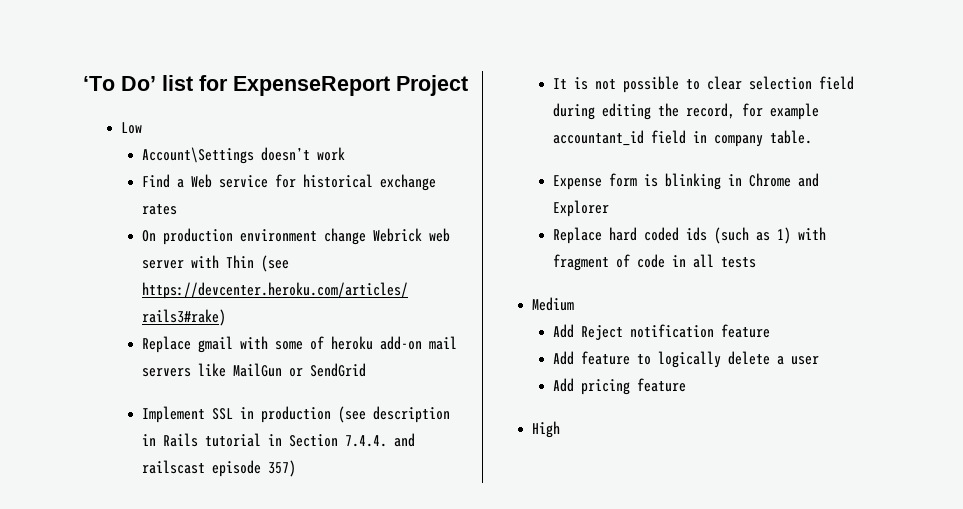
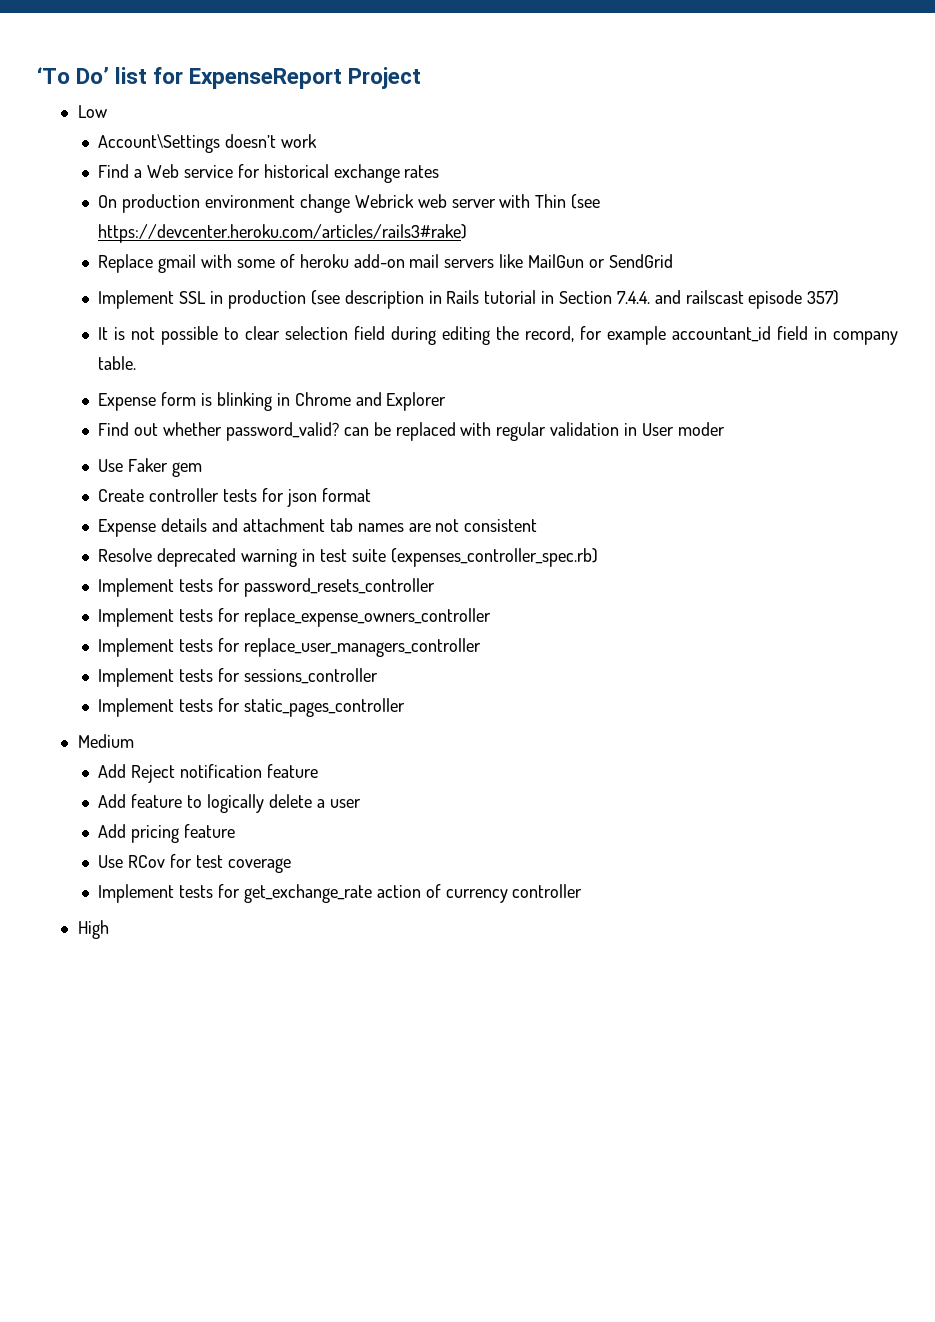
- Replace hard coded ids (such as 1) with fragment of code in all tests
+ Find out whether password_valid? can be replaced with regular validation in User moder
+ Use Faker gem
+ Create controller tests for json format
+ Expense details and attachment tab names are not consistent
+ Resolve deprecated warning in test suite (expenses_controller_spec.rb)
+ Implement tests for password_resets_controller
+ Implement tests for replace_expense_owners_controller
+ Implement tests for replace_user_managers_controller
+ Implement tests for sessions_controller
+ Implement tests for static_pages_controller
+ Use RCov for test coverage
+ Implement tests for get_exchange_rate action of currency controller

